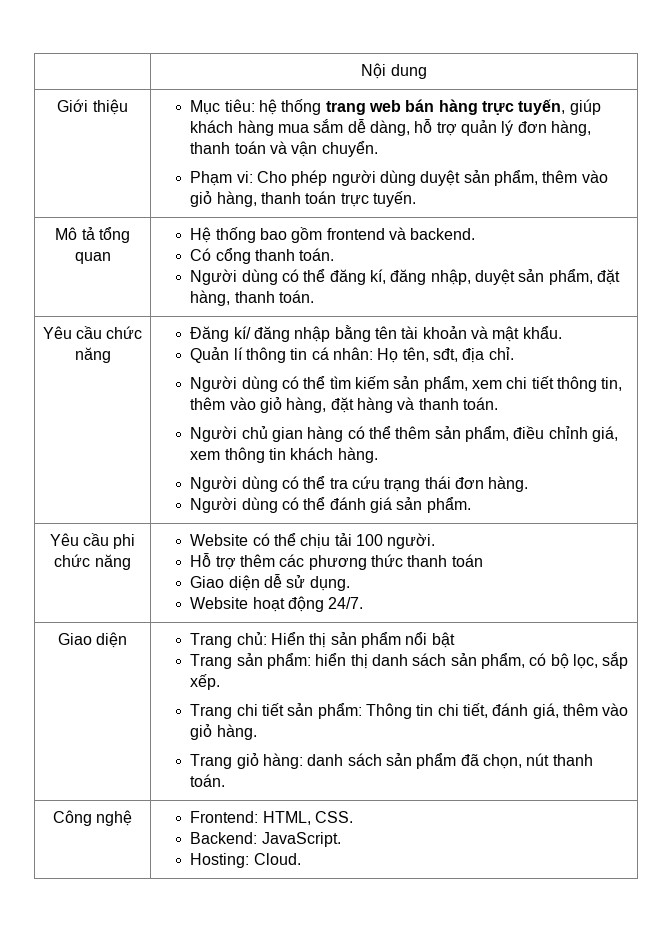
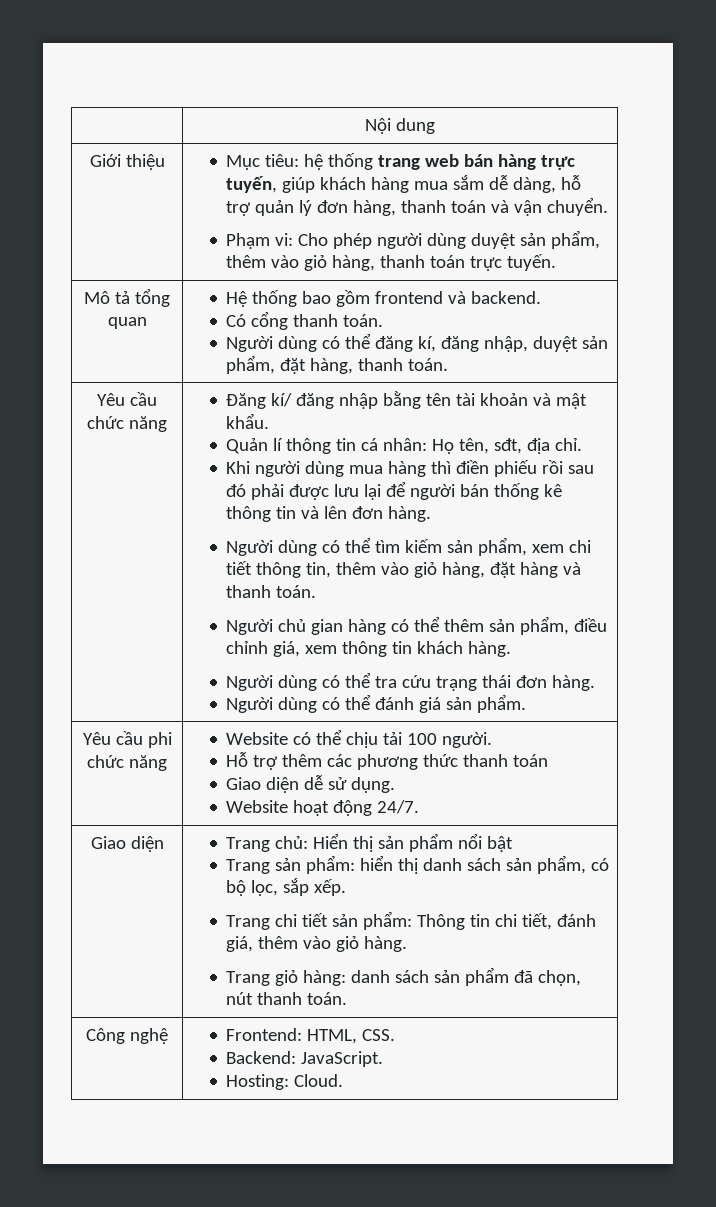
+ Khi người dùng mua hàng thì điền phiếu rồi sau đó phải được lưu lại để người bán thống kê thông tin và lên đơn hàng.

